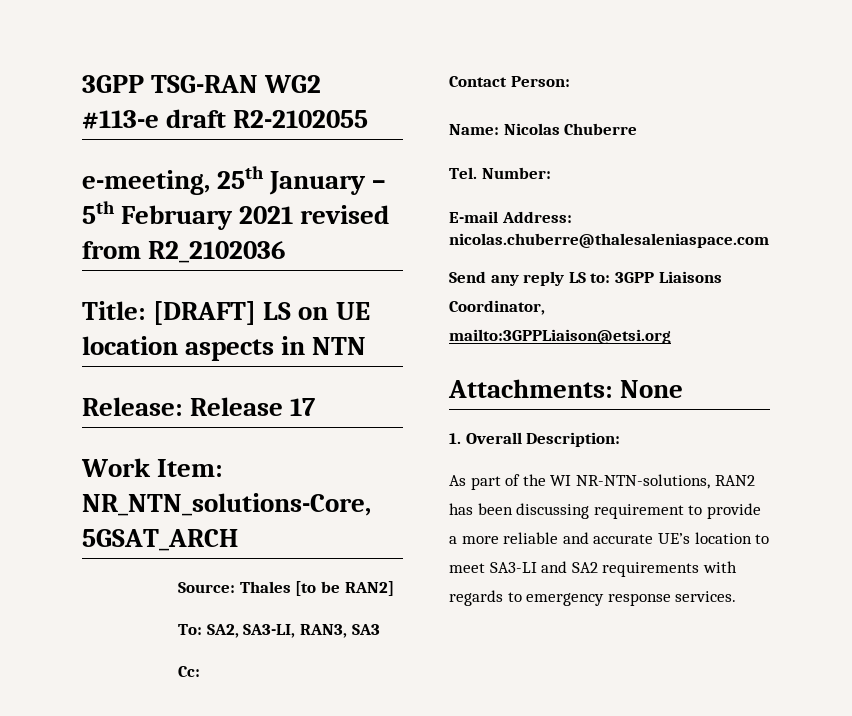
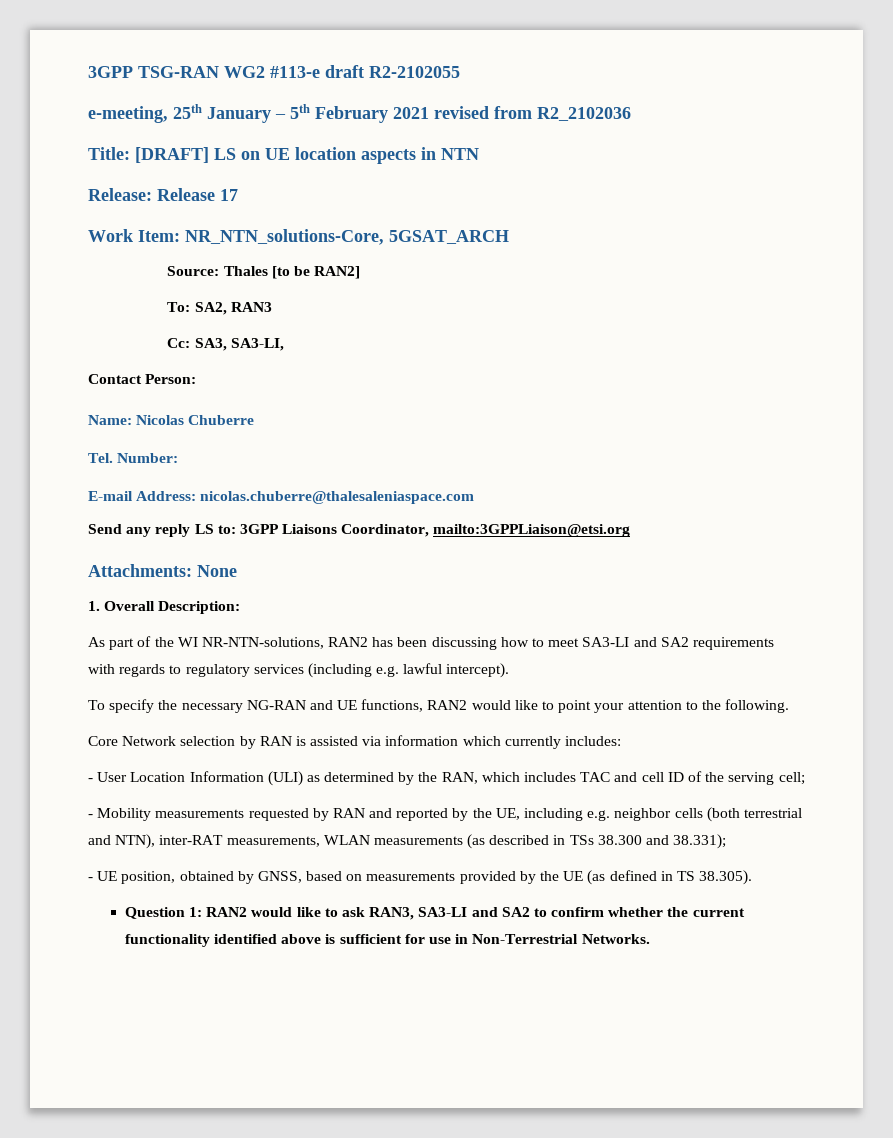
- To: SA2, SA3-LI, RAN3, SA3
+ To: SA2, RAN3
- Cc:
+ Cc: SA3, SA3-LI,
- As part of the WI NR-NTN-solutions, RAN2 has been discussing requirement to provide a more reliable and accurate UE’s location to meet SA3-LI and SA2 requirements with regards to emergency response services.
+ As part of the WI NR-NTN-solutions, RAN2 has been discussing how to meet SA3-LI and SA2 requirements with regards to regulatory services (including e.g. lawful intercept).
+ To specify the necessary NG-RAN and UE functions, RAN2 would like to point your attention to the following.
+ Core Network selection by RAN is assisted via information which currently includes:
+ - User Location Information (ULI) as determined by the RAN, which includes TAC and cell ID of the serving cell;
+ - Mobility measurements requested by RAN and reported by the UE, including e.g. neighbor cells (both terrestrial and NTN), inter-RAT measurements, WLAN measurements (as described in TSs 38.300 and 38.331);
+ - UE position, obtained by GNSS, based on measurements provided by the UE (as defined in TS 38.305).
+ Question 1: RAN2 would like to ask RAN3, SA3-LI and SA2 to confirm whether the current functionality identified above is sufficient for use in Non-Terrestrial Networks.

